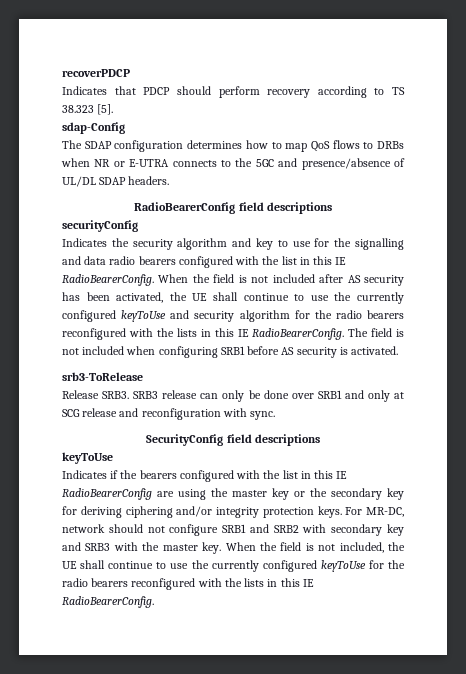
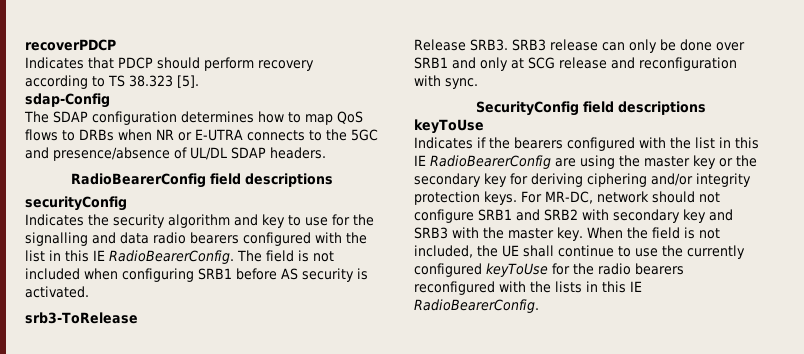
- When the field is not included after AS security has been activated, the UE shall continue to use the currently configured keyToUse and security algorithm for the radio bearers reconfigured with the lists in this IE RadioBearerConfig.

